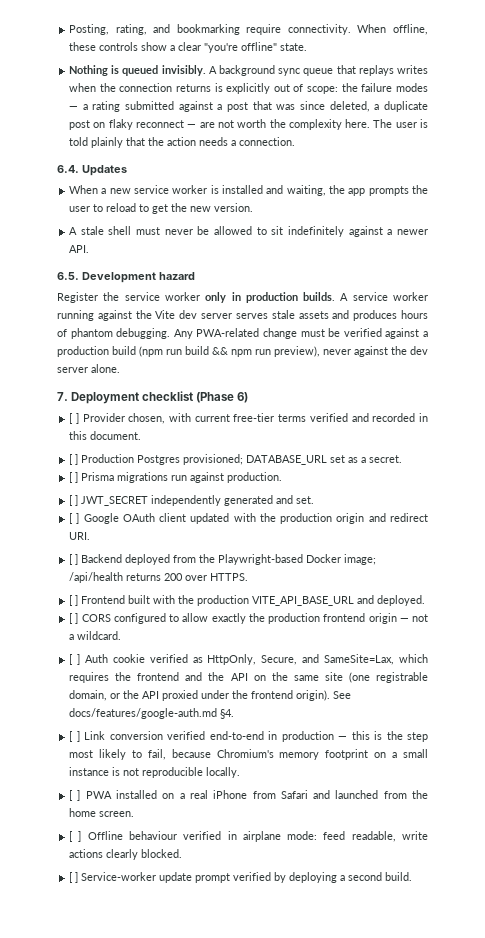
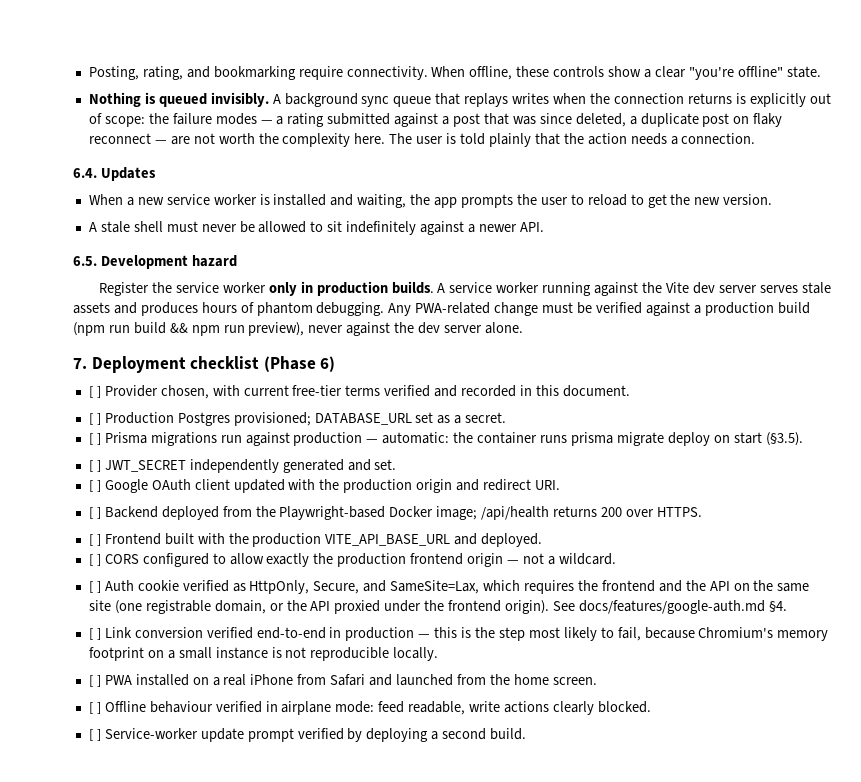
- [ ] Prisma migrations run against production.
+ [ ] Prisma migrations run against production — automatic: the container runs prisma migrate deploy on start (§3.5).

